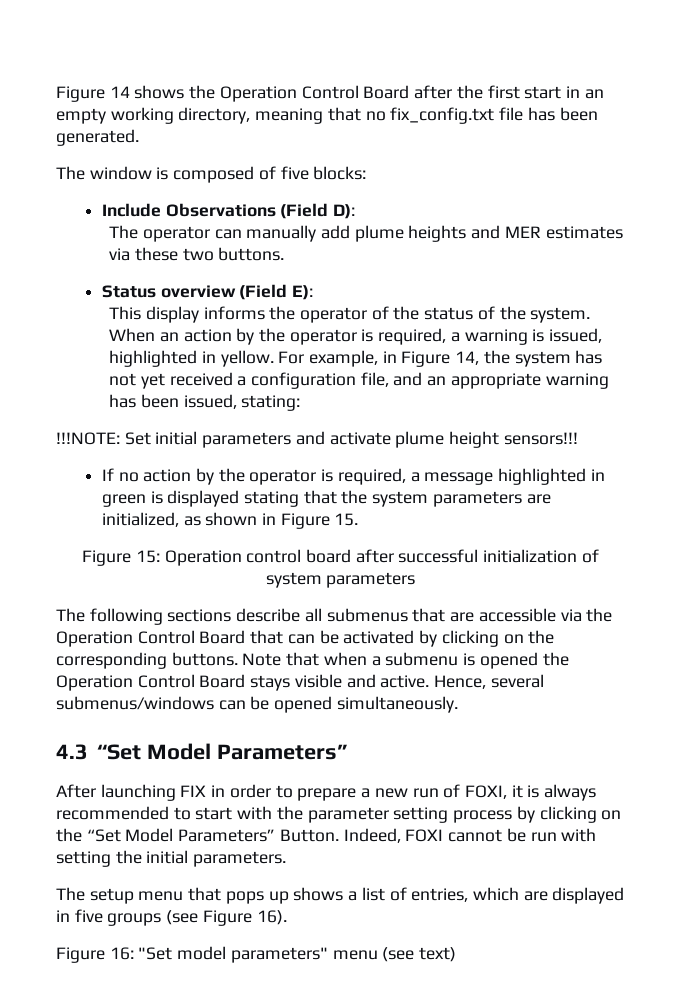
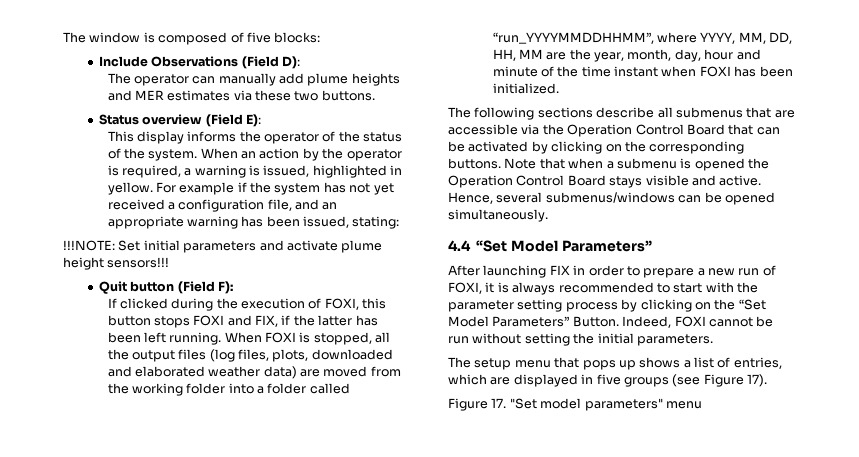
- Figure 14 shows the Operation Control Board after the first start in an empty working directory, meaning that no fix_config.txt file has been generated.
- For example, in Figure 14, the system has not yet received a configuration file, and an appropriate warning has been issued, stating:
+ For example if the system has not yet received a configuration file, and an appropriate warning has been issued, stating:
- If no action by the operator is required, a message highlighted in green is displayed stating that the system parameters are initialized, as shown in Figure 15.
- Figure 15: Operation control board after successful initialization of system parameters
+ Quit button (Field F):
+ If clicked during the execution of FOXI, this button stops FOXI and FIX, if the latter has been left running. When FOXI is stopped, all the output files (log files, plots, downloaded and elaborated weather data) are moved from the working folder into a folder called “run_YYYYMMDDHHMM”, where YYYY, MM, DD, HH, MM are the year, month, day, hour and minute of the time instant when FOXI has been initialized.
- 4.3 “Set Model Parameters”
+ 4.4 “Set Model Parameters”
- Indeed, FOXI cannot be run with setting the initial parameters.
+ Indeed, FOXI cannot be run without setting the initial parameters.
- The setup menu that pops up shows a list of entries, which are displayed in five groups (see Figure 16).
- Figure 16: "Set model parameters" menu (see text)
+ The setup menu that pops up shows a list of entries, which are displayed in five groups (see Figure 17).
+ Figure 17. "Set model parameters" menu

